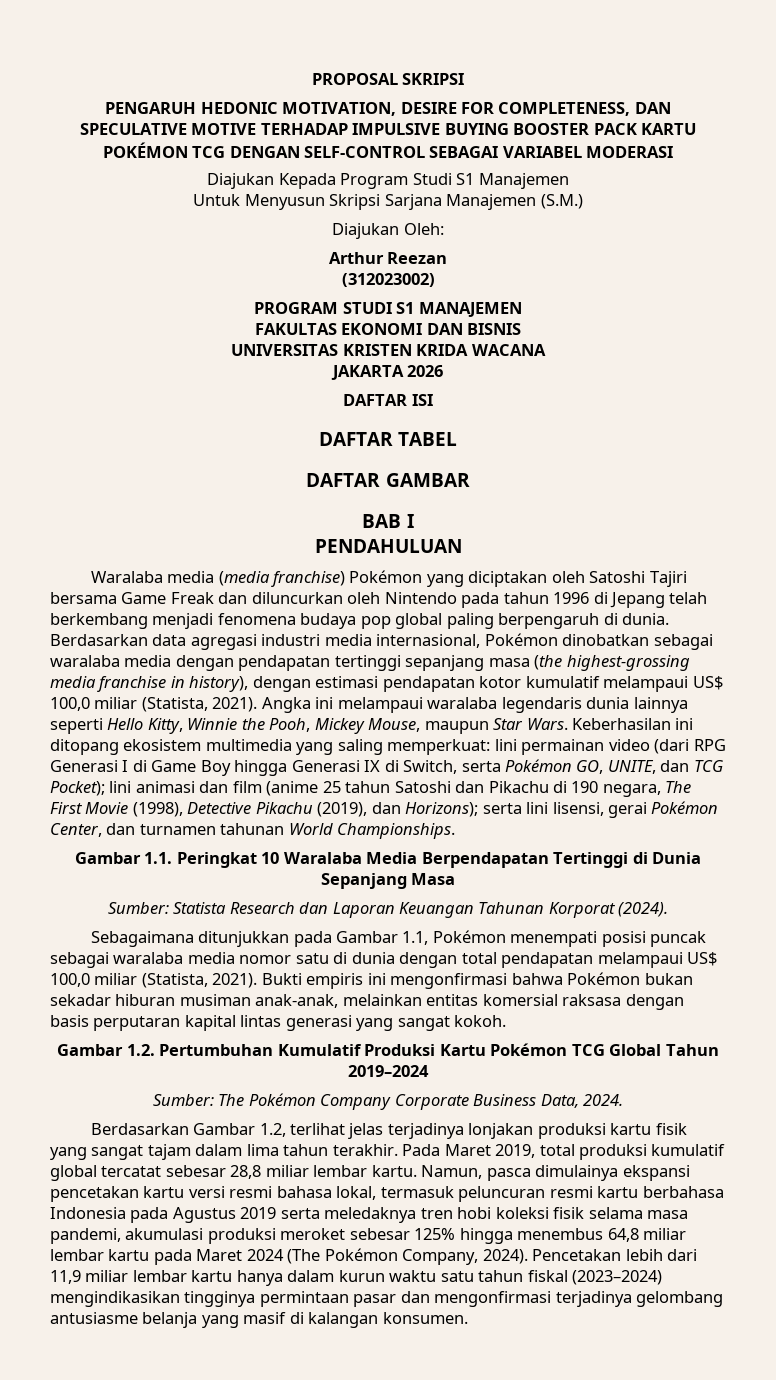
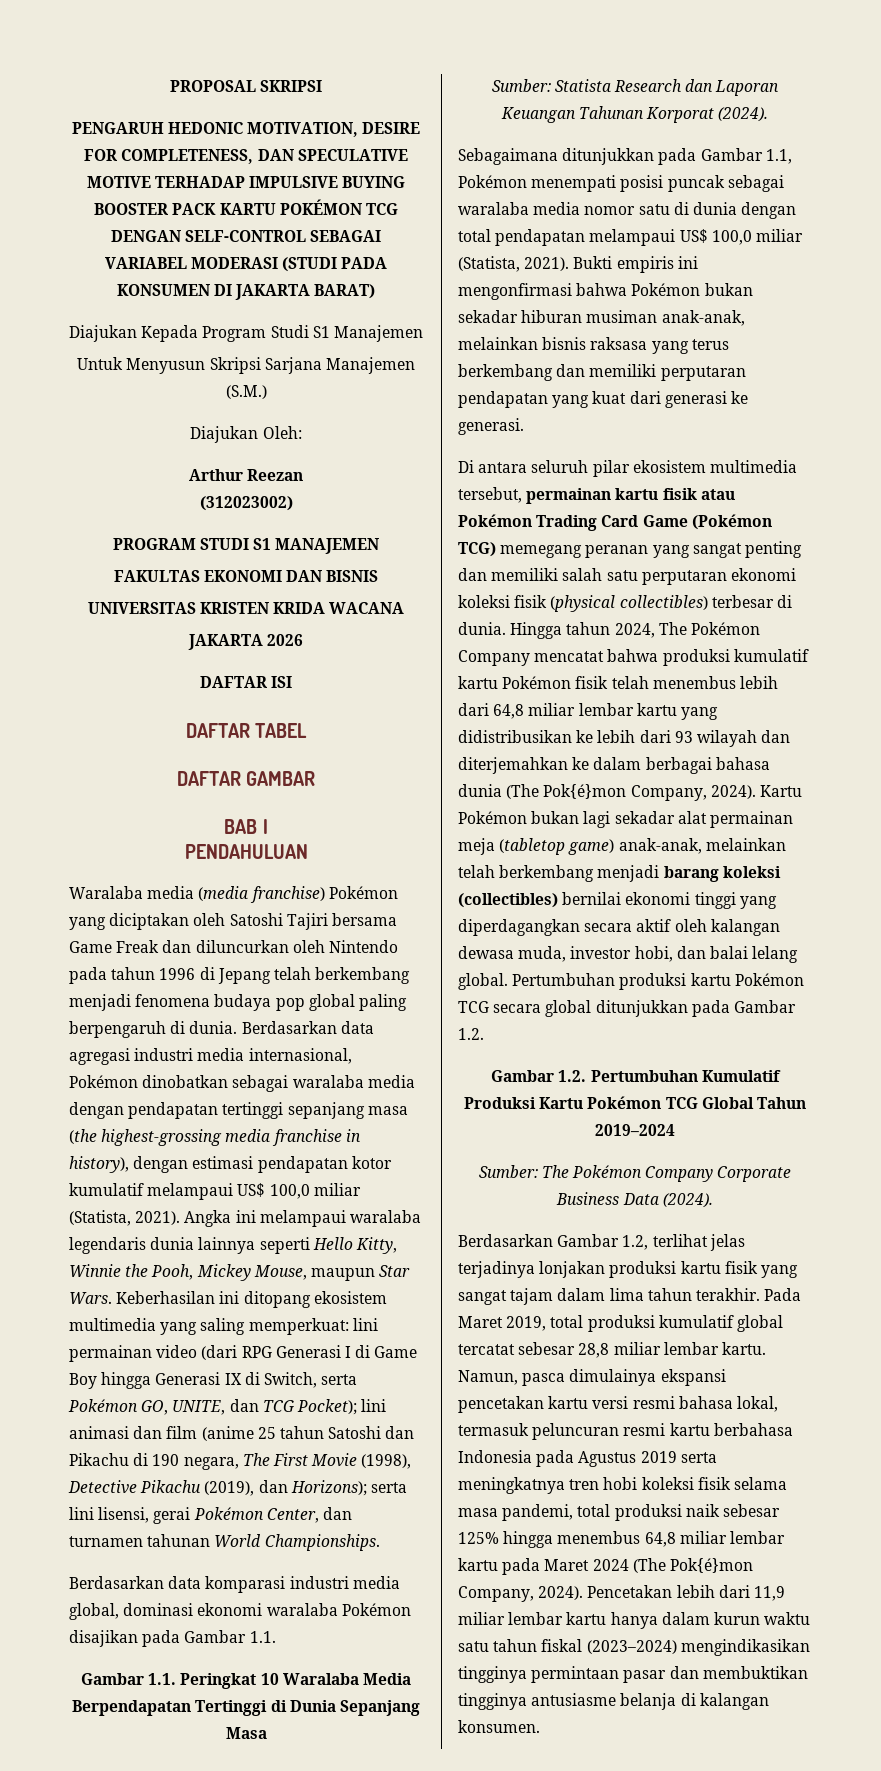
- PENGARUH HEDONIC MOTIVATION, DESIRE FOR COMPLETENESS, DAN SPECULATIVE MOTIVE TERHADAP IMPULSIVE BUYING BOOSTER PACK KARTU POKÉMON TCG DENGAN SELF-CONTROL SEBAGAI VARIABEL MODERASI
+ PENGARUH HEDONIC MOTIVATION, DESIRE FOR COMPLETENESS, DAN SPECULATIVE MOTIVE TERHADAP IMPULSIVE BUYING BOOSTER PACK KARTU POKÉMON TCG DENGAN SELF-CONTROL SEBAGAI VARIABEL MODERASI (STUDI PADA KONSUMEN DI JAKARTA BARAT)
+ Berdasarkan data komparasi industri media global, dominasi ekonomi waralaba Pokémon disajikan pada Gambar 1.1.
- Bukti empiris ini mengonfirmasi bahwa Pokémon bukan sekadar hiburan musiman anak-anak, melainkan entitas komersial raksasa dengan basis perputaran kapital lintas generasi yang sangat kokoh.
+ Bukti empiris ini mengonfirmasi bahwa Pokémon bukan sekadar hiburan musiman anak-anak, melainkan bisnis raksasa yang terus berkembang dan memiliki perputaran pendapatan yang kuat dari generasi ke generasi.
+ Di antara seluruh pilar ekosistem multimedia tersebut, permainan kartu fisik atau Pokémon Trading Card Game (Pokémon TCG) memegang peranan yang sangat penting dan memiliki salah satu perputaran ekonomi koleksi fisik (physical collectibles) terbesar di dunia. Hingga tahun 2024, The Pokémon Company mencatat bahwa produksi kumulatif kartu Pokémon fisik telah menembus lebih dari 64,8 miliar lembar kartu yang didistribusikan ke lebih dari 93 wilayah dan diterjemahkan ke dalam berbagai bahasa dunia (The Pok{é}mon Company, 2024). Kartu Pokémon bukan lagi sekadar alat permainan meja (tabletop game) anak-anak, melainkan telah berkembang menjadi barang koleksi (collectibles) bernilai ekonomi tinggi yang diperdagangkan secara aktif oleh kalangan dewasa muda, investor hobi, dan balai lelang global. Pertumbuhan produksi kartu Pokémon TCG secara global ditunjukkan pada Gambar 1.2.
- Sumber: The Pokémon Company Corporate Business Data, 2024.
+ Sumber: The Pokémon Company Corporate Business Data (2024).
- Namun, pasca dimulainya ekspansi pencetakan kartu versi resmi bahasa lokal, termasuk peluncuran resmi kartu berbahasa Indonesia pada Agustus 2019 serta meledaknya tren hobi koleksi fisik selama masa pandemi, akumulasi produksi meroket sebesar 125% hingga menembus 64,8 miliar lembar kartu pada Maret 2024 (The Pokémon Company, 2024).
+ Namun, pasca dimulainya ekspansi pencetakan kartu versi resmi bahasa lokal, termasuk peluncuran resmi kartu berbahasa Indonesia pada Agustus 2019 serta meningkatnya tren hobi koleksi fisik selama masa pandemi, total produksi naik sebesar 125% hingga menembus 64,8 miliar lembar kartu pada Maret 2024 (The Pok{é}mon Company, 2024).
- Pencetakan lebih dari 11,9 miliar lembar kartu hanya dalam kurun waktu satu tahun fiskal (2023–2024) mengindikasikan tingginya permintaan pasar dan mengonfirmasi terjadinya gelombang antusiasme belanja yang masif di kalangan konsumen.
+ Pencetakan lebih dari 11,9 miliar lembar kartu hanya dalam kurun waktu satu tahun fiskal (2023–2024) mengindikasikan tingginya permintaan pasar dan membuktikan tingginya antusiasme belanja di kalangan konsumen.

